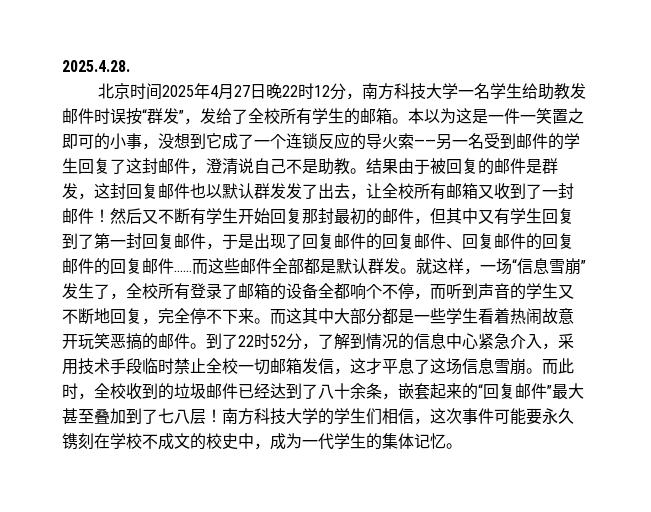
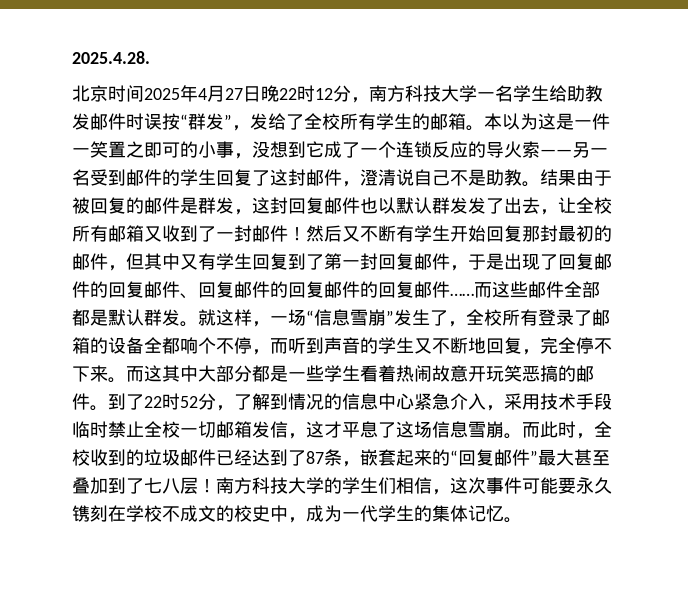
- 而此时，全校收到的垃圾邮件已经达到了八十余条，嵌套起来的“回复邮件”最大甚至叠加到了七八层！
+ 而此时，全校收到的垃圾邮件已经达到了87条，嵌套起来的“回复邮件”最大甚至叠加到了七八层！

